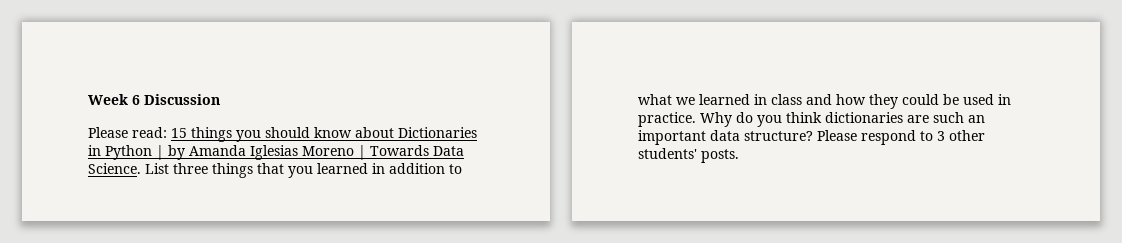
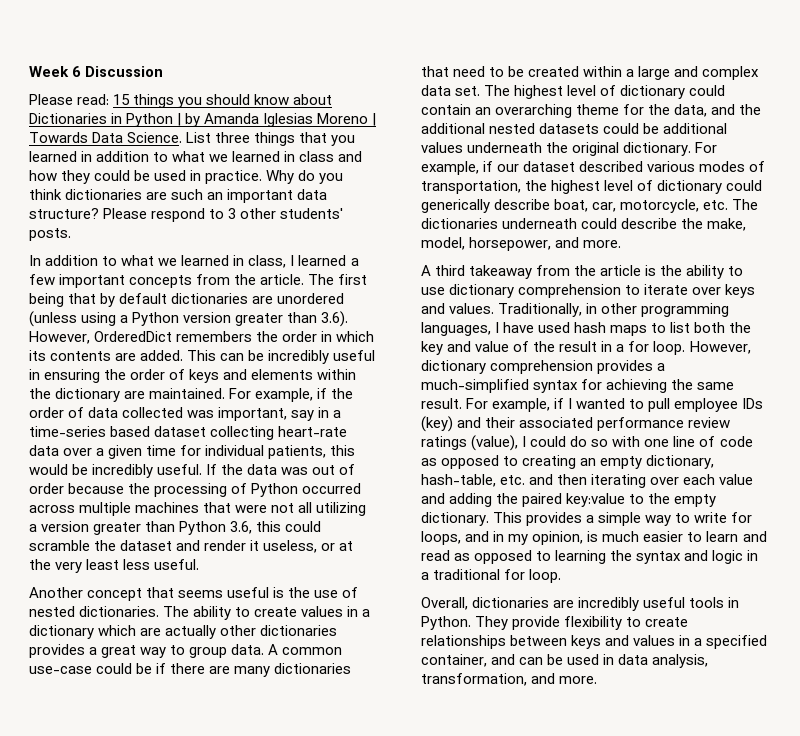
+ In addition to what we learned in class, I learned a few important concepts from the article. The first being that by default dictionaries are unordered (unless using a Python version greater than 3.6). However, OrderedDict remembers the order in which its contents are added. This can be incredibly useful in ensuring the order of keys and elements within the dictionary are maintained. For example, if the order of data collected was important, say in a time-series based dataset collecting heart-rate data over a given time for individual patients, this would be incredibly useful. If the data was out of order because the processing of Python occurred across multiple machines that were not all utilizing a version greater than Python 3.6, this could scramble the dataset and render it useless, or at the very least less useful.
+ Another concept that seems useful is the use of nested dictionaries. The ability to create values in a dictionary which are actually other dictionaries provides a great way to group data. A common use-case could be if there are many dictionaries that need to be created within a large and complex data set. The highest level of dictionary could contain an overarching theme for the data, and the additional nested datasets could be additional values underneath the original dictionary. For example, if our dataset described various modes of transportation, the highest level of dictionary could generically describe boat, car, motorcycle, etc. The dictionaries underneath could describe the make, model, horsepower, and more.
+ A third takeaway from the article is the ability to use dictionary comprehension to iterate over keys and values. Traditionally, in other programming languages, I have used hash maps to list both the key and value of the result in a for loop. However, dictionary comprehension provides a much-simplified syntax for achieving the same result. For example, if I wanted to pull employee IDs (key) and their associated performance review ratings (value), I could do so with one line of code as opposed to creating an empty dictionary, hash-table, etc. and then iterating over each value and adding the paired key:value to the empty dictionary. This provides a simple way to write for loops, and in my opinion, is much easier to learn and read as opposed to learning the syntax and logic in a traditional for loop.
+ Overall, dictionaries are incredibly useful tools in Python. They provide flexibility to create relationships between keys and values in a specified container, and can be used in data analysis, transformation, and more.

